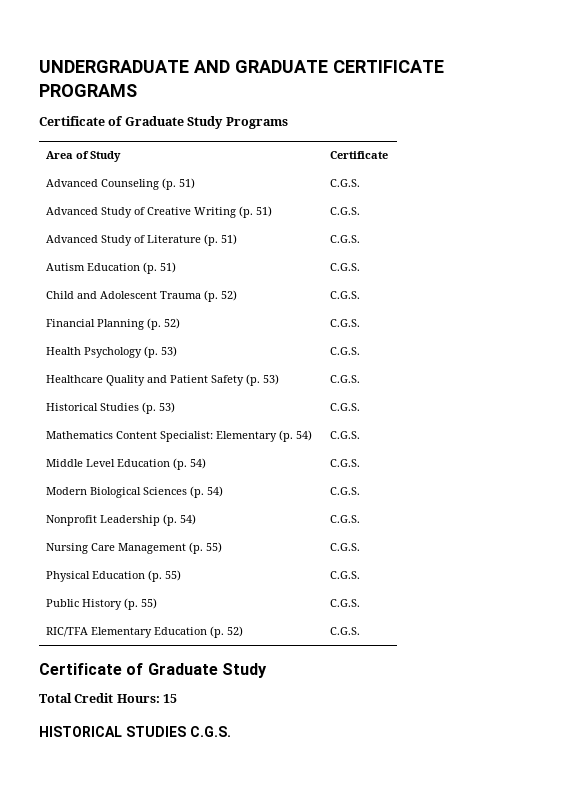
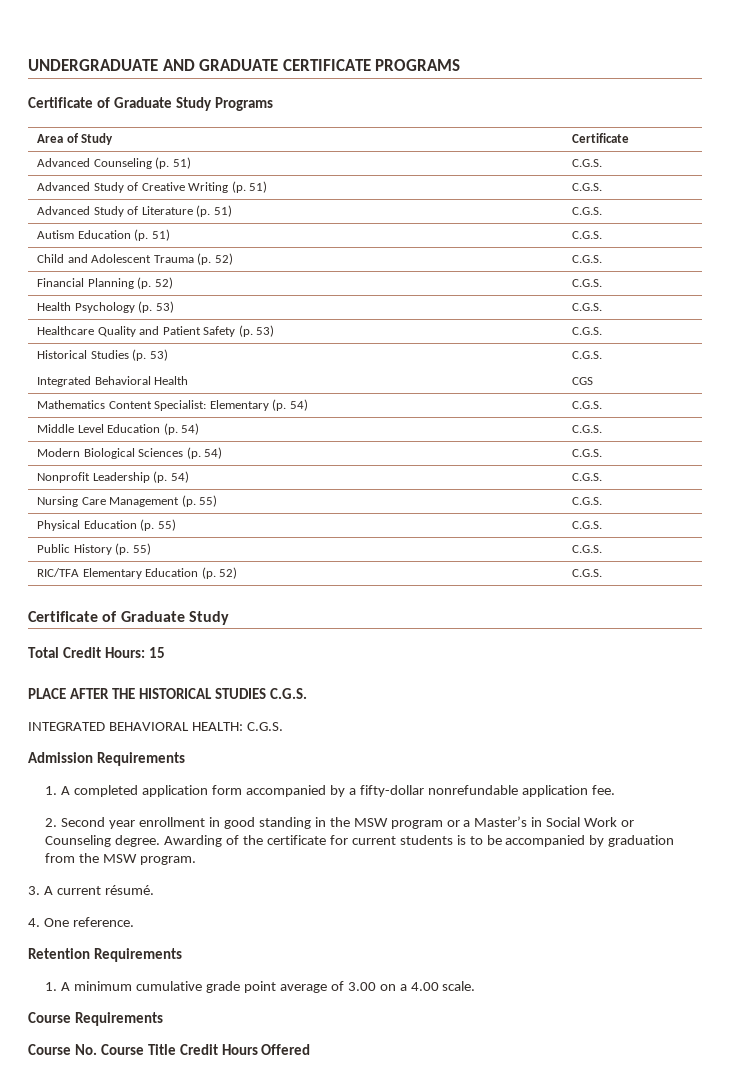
- Historical Studies (p. 53) | C.G.S.
+ Historical Studies (p. 53)
+ Integrated Behavioral Health | C.G.S.
+ CGS
- HISTORICAL STUDIES C.G.S.
+ PLACE AFTER THE HISTORICAL STUDIES C.G.S.
+ INTEGRATED BEHAVIORAL HEALTH: C.G.S.
+ Admission Requirements
+ 1. A completed application form accompanied by a fifty-dollar nonrefundable application fee.
+ 2. Second year enrollment in good standing in the MSW program or a Master’s in Social Work or Counseling degree. Awarding of the certificate for current students is to be accompanied by graduation from the MSW program.
+ 3. A current résumé.
+ 4. One reference.
+ Retention Requirements
+ 1. A minimum cumulative grade point average of 3.00 on a 4.00 scale.
+ Course Requirements
+ Course No. Course Title Credit Hours Offered

